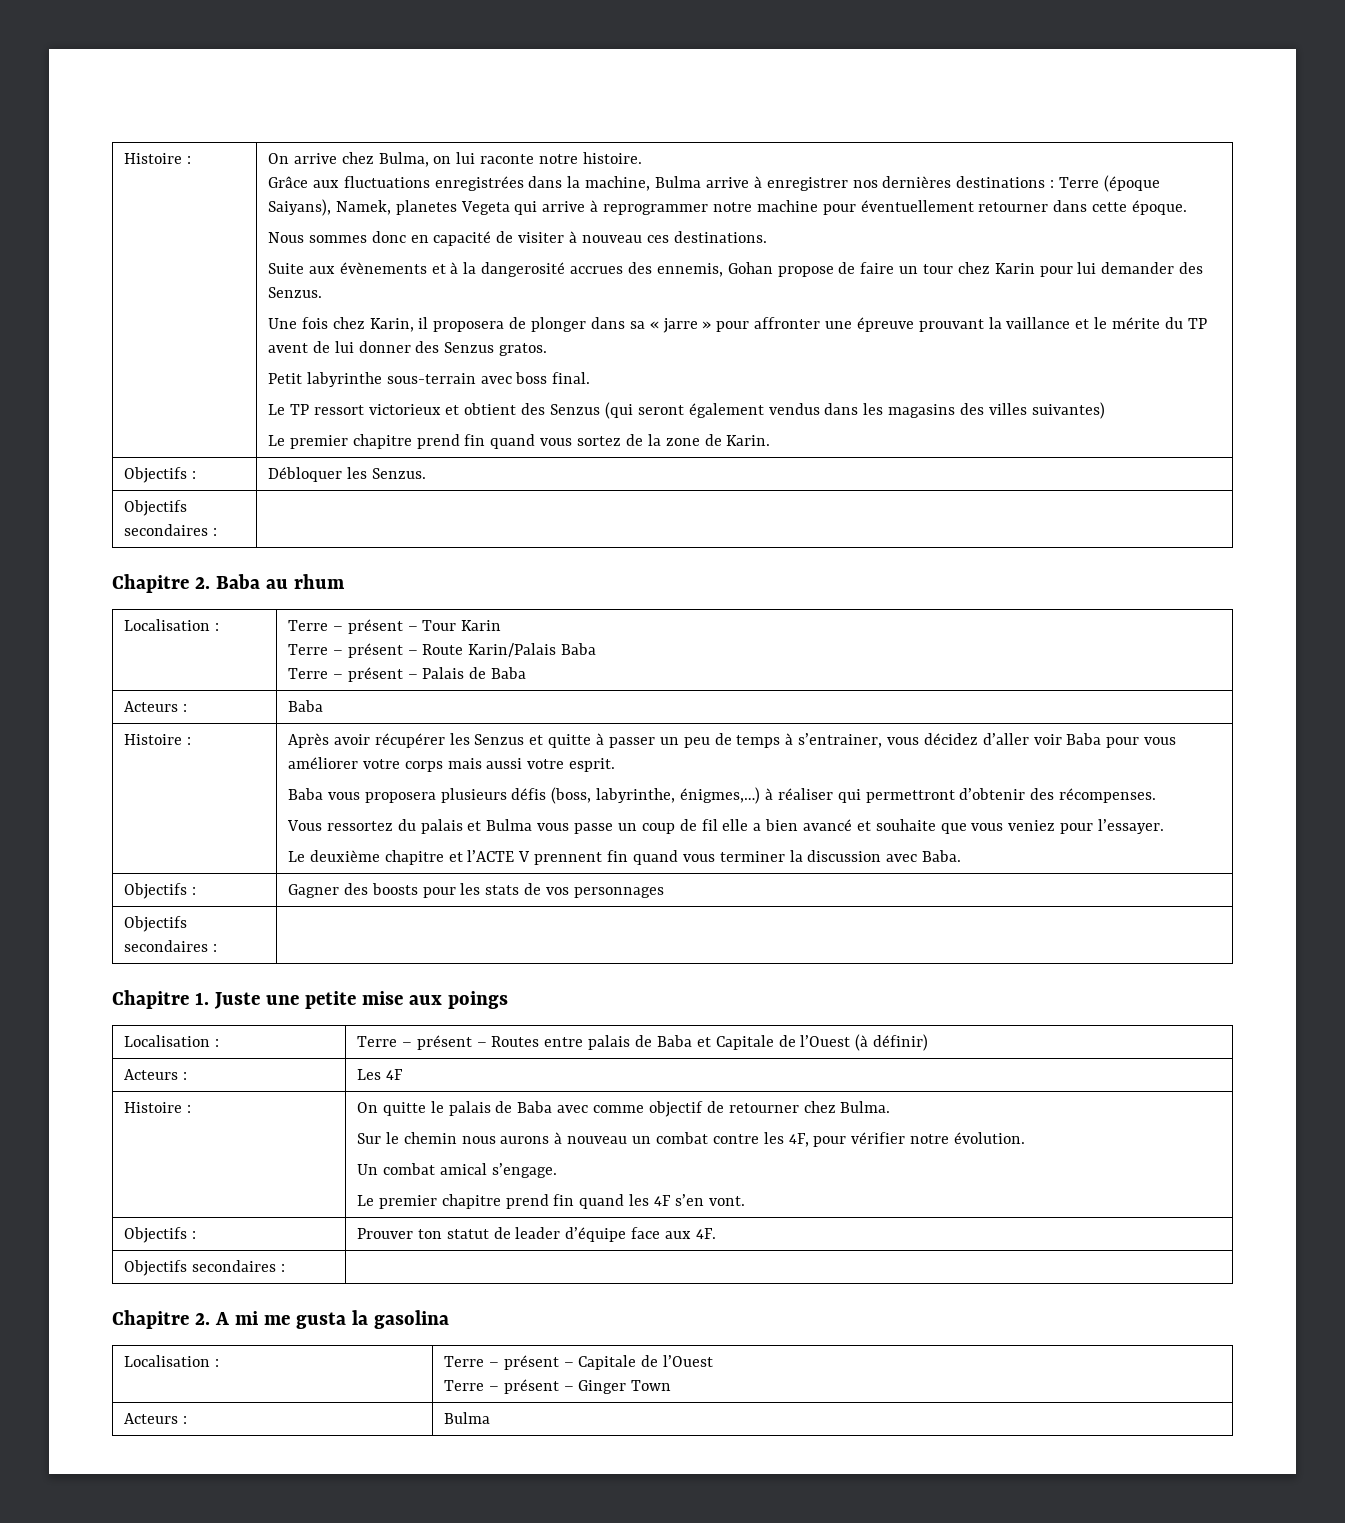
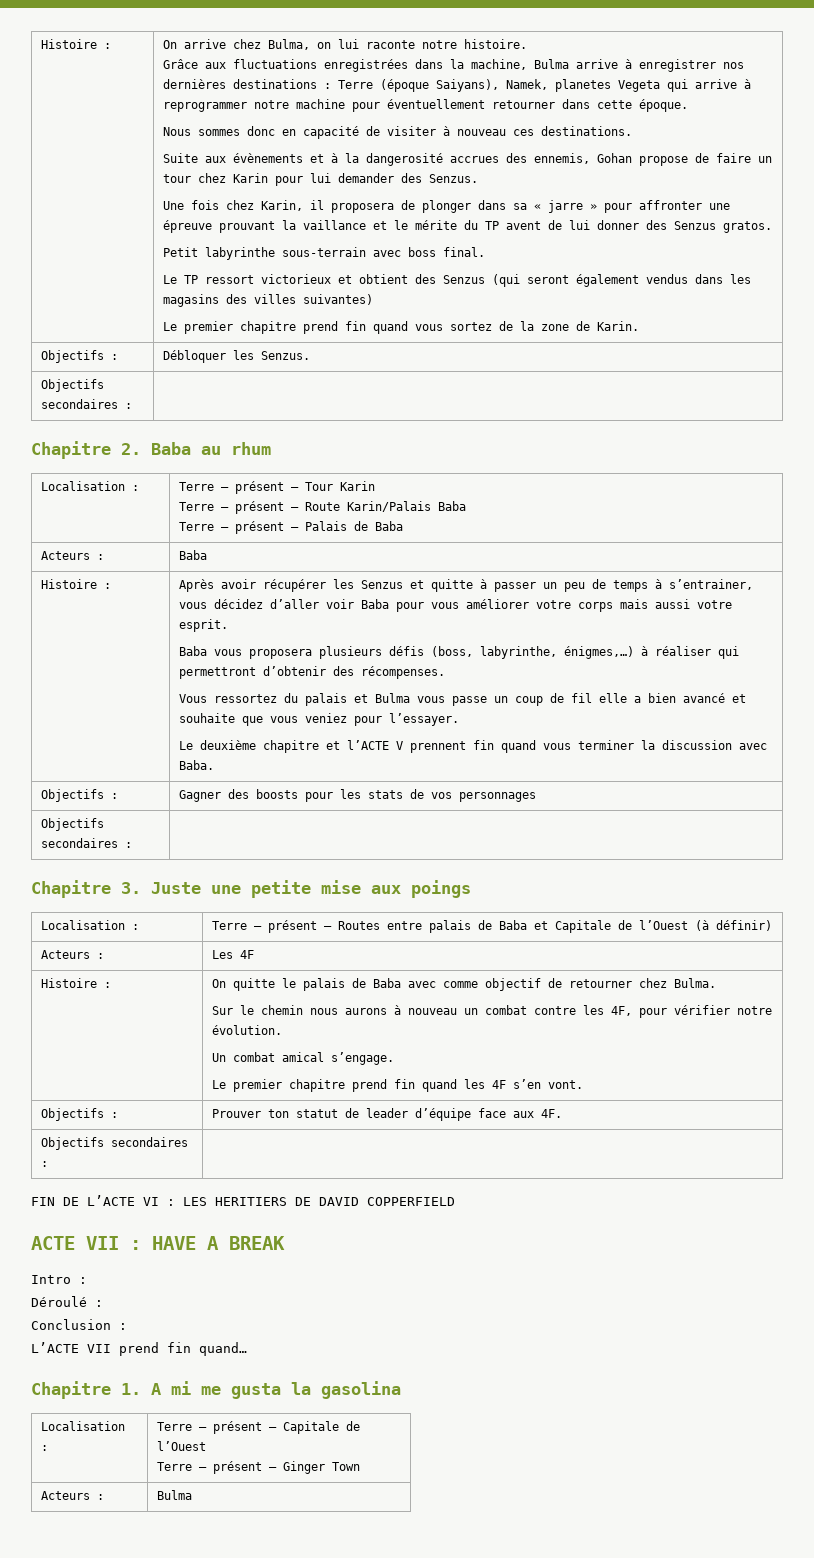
- Chapitre 1. Juste une petite mise aux poings
+ Chapitre 3. Juste une petite mise aux poings
- Chapitre 2. A mi me gusta la gasolina
+ FIN DE L’ACTE VI : LES HERITIERS DE DAVID COPPERFIELD
+ ACTE VII : HAVE A BREAK
+ Intro :
+ Déroulé :
+ Conclusion :
+ L’ACTE VII prend fin quand…
+ Chapitre 1. A mi me gusta la gasolina

